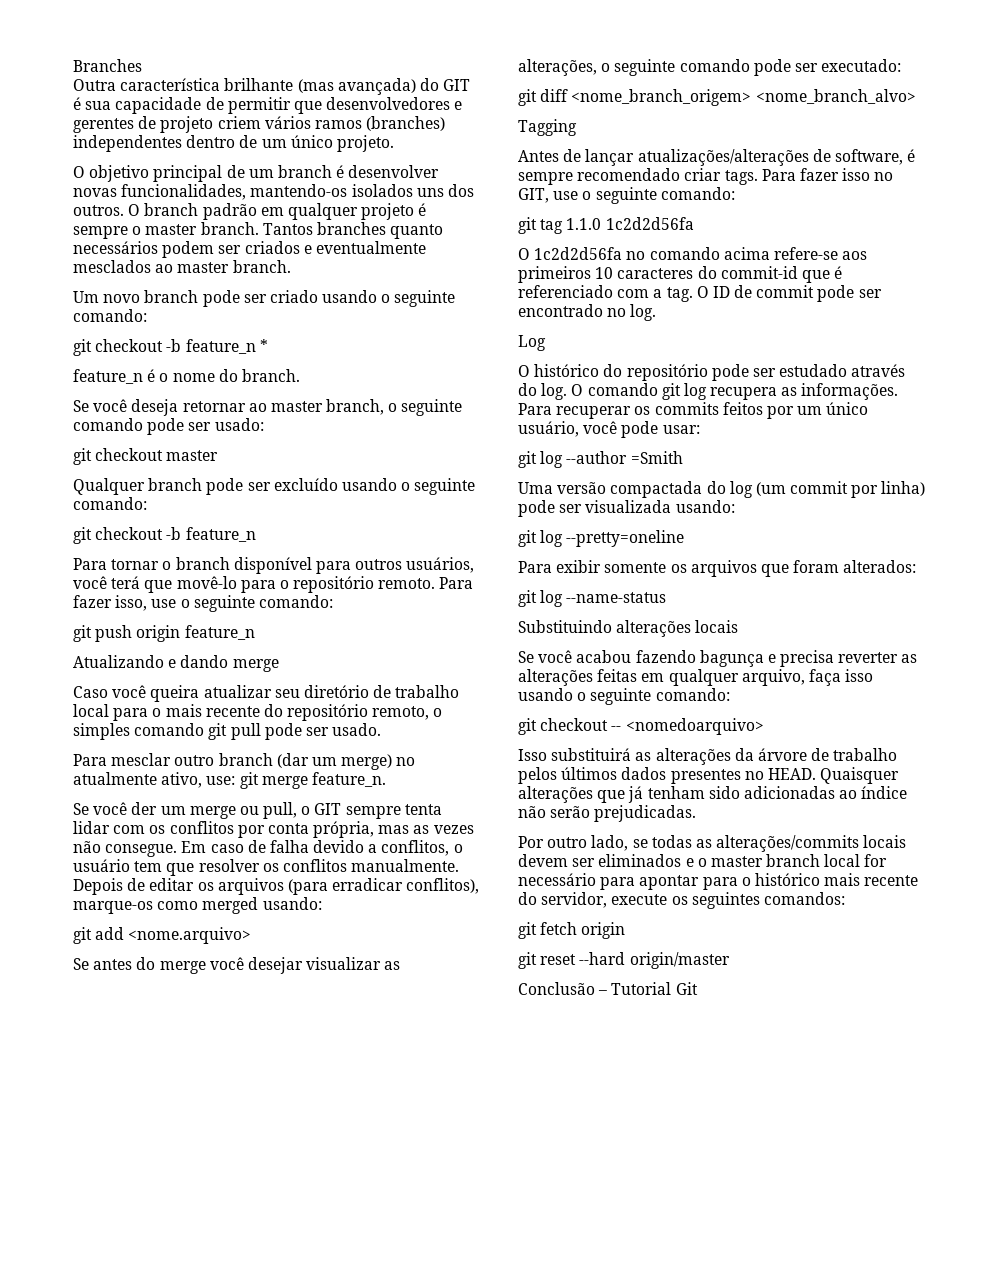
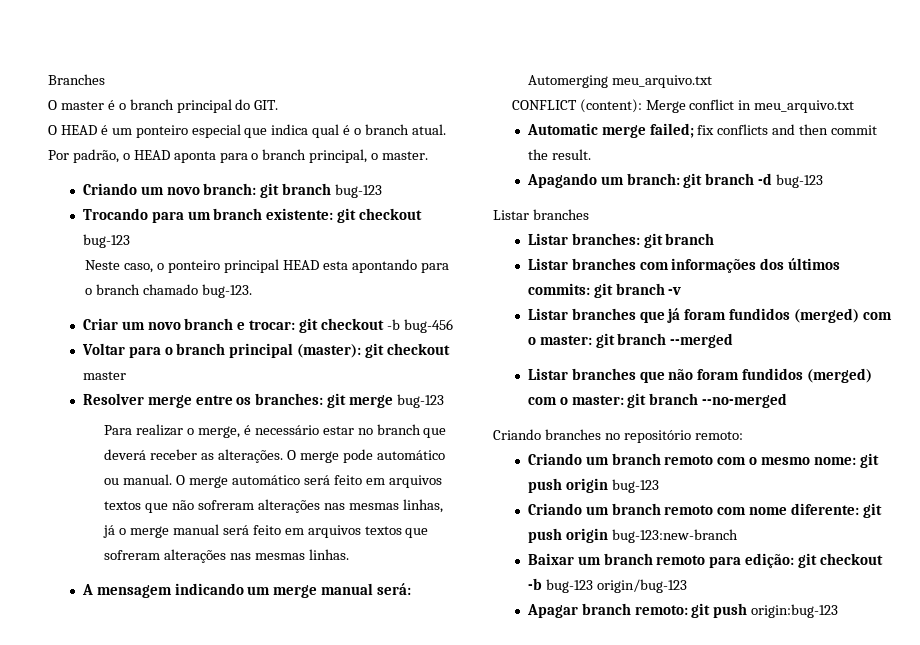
- Outra característica brilhante (mas avançada) do GIT é sua capacidade de permitir que desenvolvedores e gerentes de projeto criem vários ramos (branches) independentes dentro de um único projeto.
- O objetivo principal de um branch é desenvolver novas funcionalidades, mantendo-os isolados uns dos outros. O branch padrão em qualquer projeto é sempre o master branch. Tantos branches quanto necessários podem ser criados e eventualmente mesclados ao master branch.
- Um novo branch pode ser criado usando o seguinte comando:
- git checkout -b feature_n *
- feature_n é o nome do branch.
- Se você deseja retornar ao master branch, o seguinte comando pode ser usado:
- git checkout master
- Qualquer branch pode ser excluído usando o seguinte comando:
- git checkout -b feature_n
- Para tornar o branch disponível para outros usuários, você terá que movê-lo para o repositório remoto. Para fazer isso, use o seguinte comando:
- git push origin feature_n
- Atualizando e dando merge
- Caso você queira atualizar seu diretório de trabalho local para o mais recente do repositório remoto, o simples comando git pull pode ser usado.
- Para mesclar outro branch (dar um merge) no atualmente ativo, use: git merge feature_n.
- Se você der um merge ou pull, o GIT sempre tenta lidar com os conflitos por conta própria, mas as vezes não consegue. Em caso de falha devido a conflitos, o usuário tem que resolver os conflitos manualmente. Depois de editar os arquivos (para erradicar conflitos), marque-os como merged usando:
- git add <nome.arquivo>
- Se antes do merge você desejar visualizar as alterações, o seguinte comando pode ser executado:
- git diff <nome_branch_origem> <nome_branch_alvo>
- Tagging
- Antes de lançar atualizações/alterações de software, é sempre recomendado criar tags. Para fazer isso no GIT, use o seguinte comando:
- git tag 1.1.0 1c2d2d56fa
- O 1c2d2d56fa no comando acima refere-se aos primeiros 10 caracteres do commit-id que é referenciado com a tag. O ID de commit pode ser encontrado no log.
- Log
- O histórico do repositório pode ser estudado através do log. O comando git log recupera as informações. Para recuperar os commits feitos por um único usuário, você pode usar:
- git log --author =Smith
- Uma versão compactada do log (um commit por linha) pode ser visualizada usando:
- git log --pretty=oneline
- Para exibir somente os arquivos que foram alterados:
- git log --name-status
- Substituindo alterações locais
- Se você acabou fazendo bagunça e precisa reverter as alterações feitas em qualquer arquivo, faça isso usando o seguinte comando:
- git checkout -- <nomedoarquivo>
- Isso substituirá as alterações da árvore de trabalho pelos últimos dados presentes no HEAD. Quaisquer alterações que já tenham sido adicionadas ao índice não serão prejudicadas.
- Por outro lado, se todas as alterações/commits locais devem ser eliminados e o master branch local for necessário para apontar para o histórico mais recente do servidor, execute os seguintes comandos:
- git fetch origin
- git reset --hard origin/master
- Conclusão – Tutorial Git
+ O master é o branch principal do GIT.
+ O HEAD é um ponteiro especial que indica qual é o branch atual. Por padrão, o HEAD aponta para o branch principal, o master.
+ Criando um novo branch: git branch bug-123
+ Trocando para um branch existente: git checkout bug-123
+ Neste caso, o ponteiro principal HEAD esta apontando para o branch chamado bug-123.
+ Criar um novo branch e trocar: git checkout -b bug-456
+ Voltar para o branch principal (master): git checkout master
+ Resolver merge entre os branches: git merge bug-123
+ Para realizar o merge, é necessário estar no branch que deverá receber as alterações. O merge pode automático ou manual. O merge automático será feito em arquivos textos que não sofreram alterações nas mesmas linhas, já o merge manual será feito em arquivos textos que sofreram alterações nas mesmas linhas.
+ A mensagem indicando um merge manual será: Automerging meu_arquivo.txt
+ CONFLICT (content): Merge conflict in meu_arquivo.txt
+ Automatic merge failed; fix conflicts and then commit the result.
+ Apagando um branch: git branch -d bug-123
+ Listar branches
+ Listar branches: git branch
+ Listar branches com informações dos últimos commits: git branch -v
+ Listar branches que já foram fundidos (merged) com o master: git branch --merged
+ Listar branches que não foram fundidos (merged) com o master: git branch --no-merged
+ Criando branches no repositório remoto:
+ Criando um branch remoto com o mesmo nome: git push origin bug-123
+ Criando um branch remoto com nome diferente: git push origin bug-123:new-branch
+ Baixar um branch remoto para edição: git checkout -b bug-123 origin/bug-123
+ Apagar branch remoto: git push origin:bug-123

